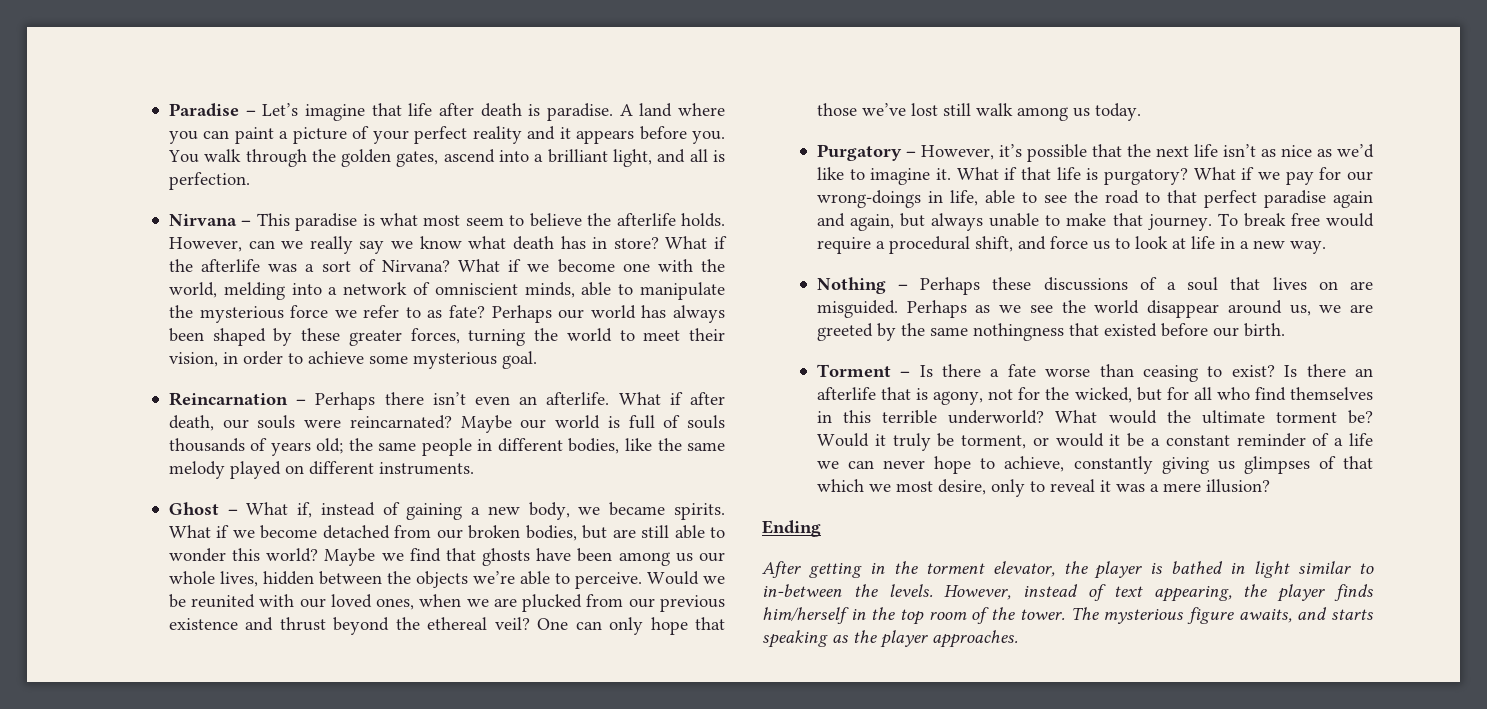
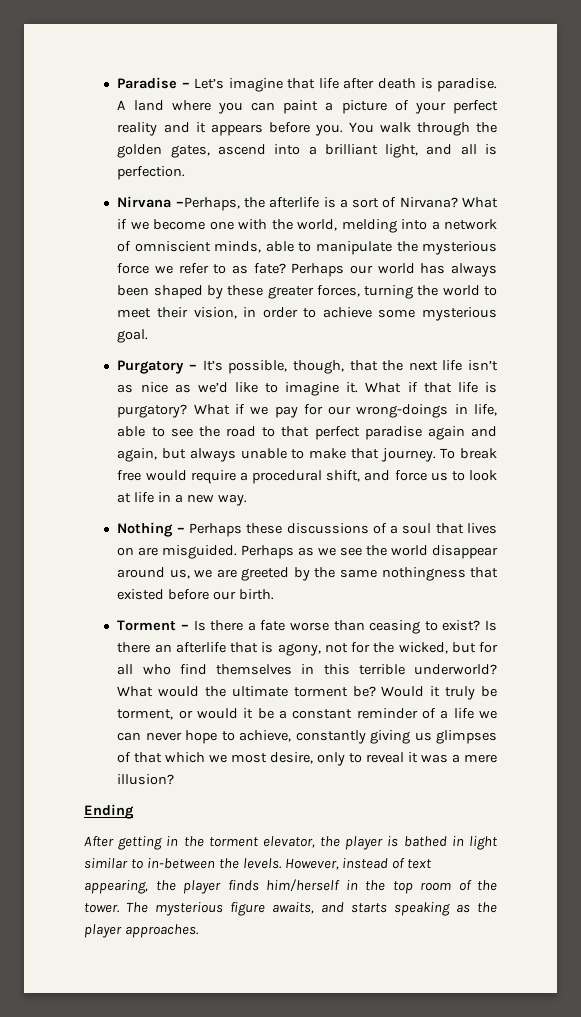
- Nirvana – This paradise is what most seem to believe the afterlife holds. However, can we really say we know what death has in store? What if the afterlife was a sort of Nirvana?
+ Nirvana –Perhaps, the afterlife is a sort of Nirvana?
- Reincarnation – Perhaps there isn’t even an afterlife. What if after death, our souls were reincarnated? Maybe our world is full of souls thousands of years old; the same people in different bodies, like the same melody played on different instruments.
- Ghost – What if, instead of gaining a new body, we became spirits. What if we become detached from our broken bodies, but are still able to wonder this world? Maybe we find that ghosts have been among us our whole lives, hidden between the objects we’re able to perceive. Would we be reunited with our loved ones, when we are plucked from our previous existence and thrust beyond the ethereal veil? One can only hope that those we’ve lost still walk among us today.
- Purgatory – However, it’s possible that the next life isn’t as nice as we’d like to imagine it.
+ Purgatory – It’s possible, though, that the next life isn’t as nice as we’d like to imagine it.

